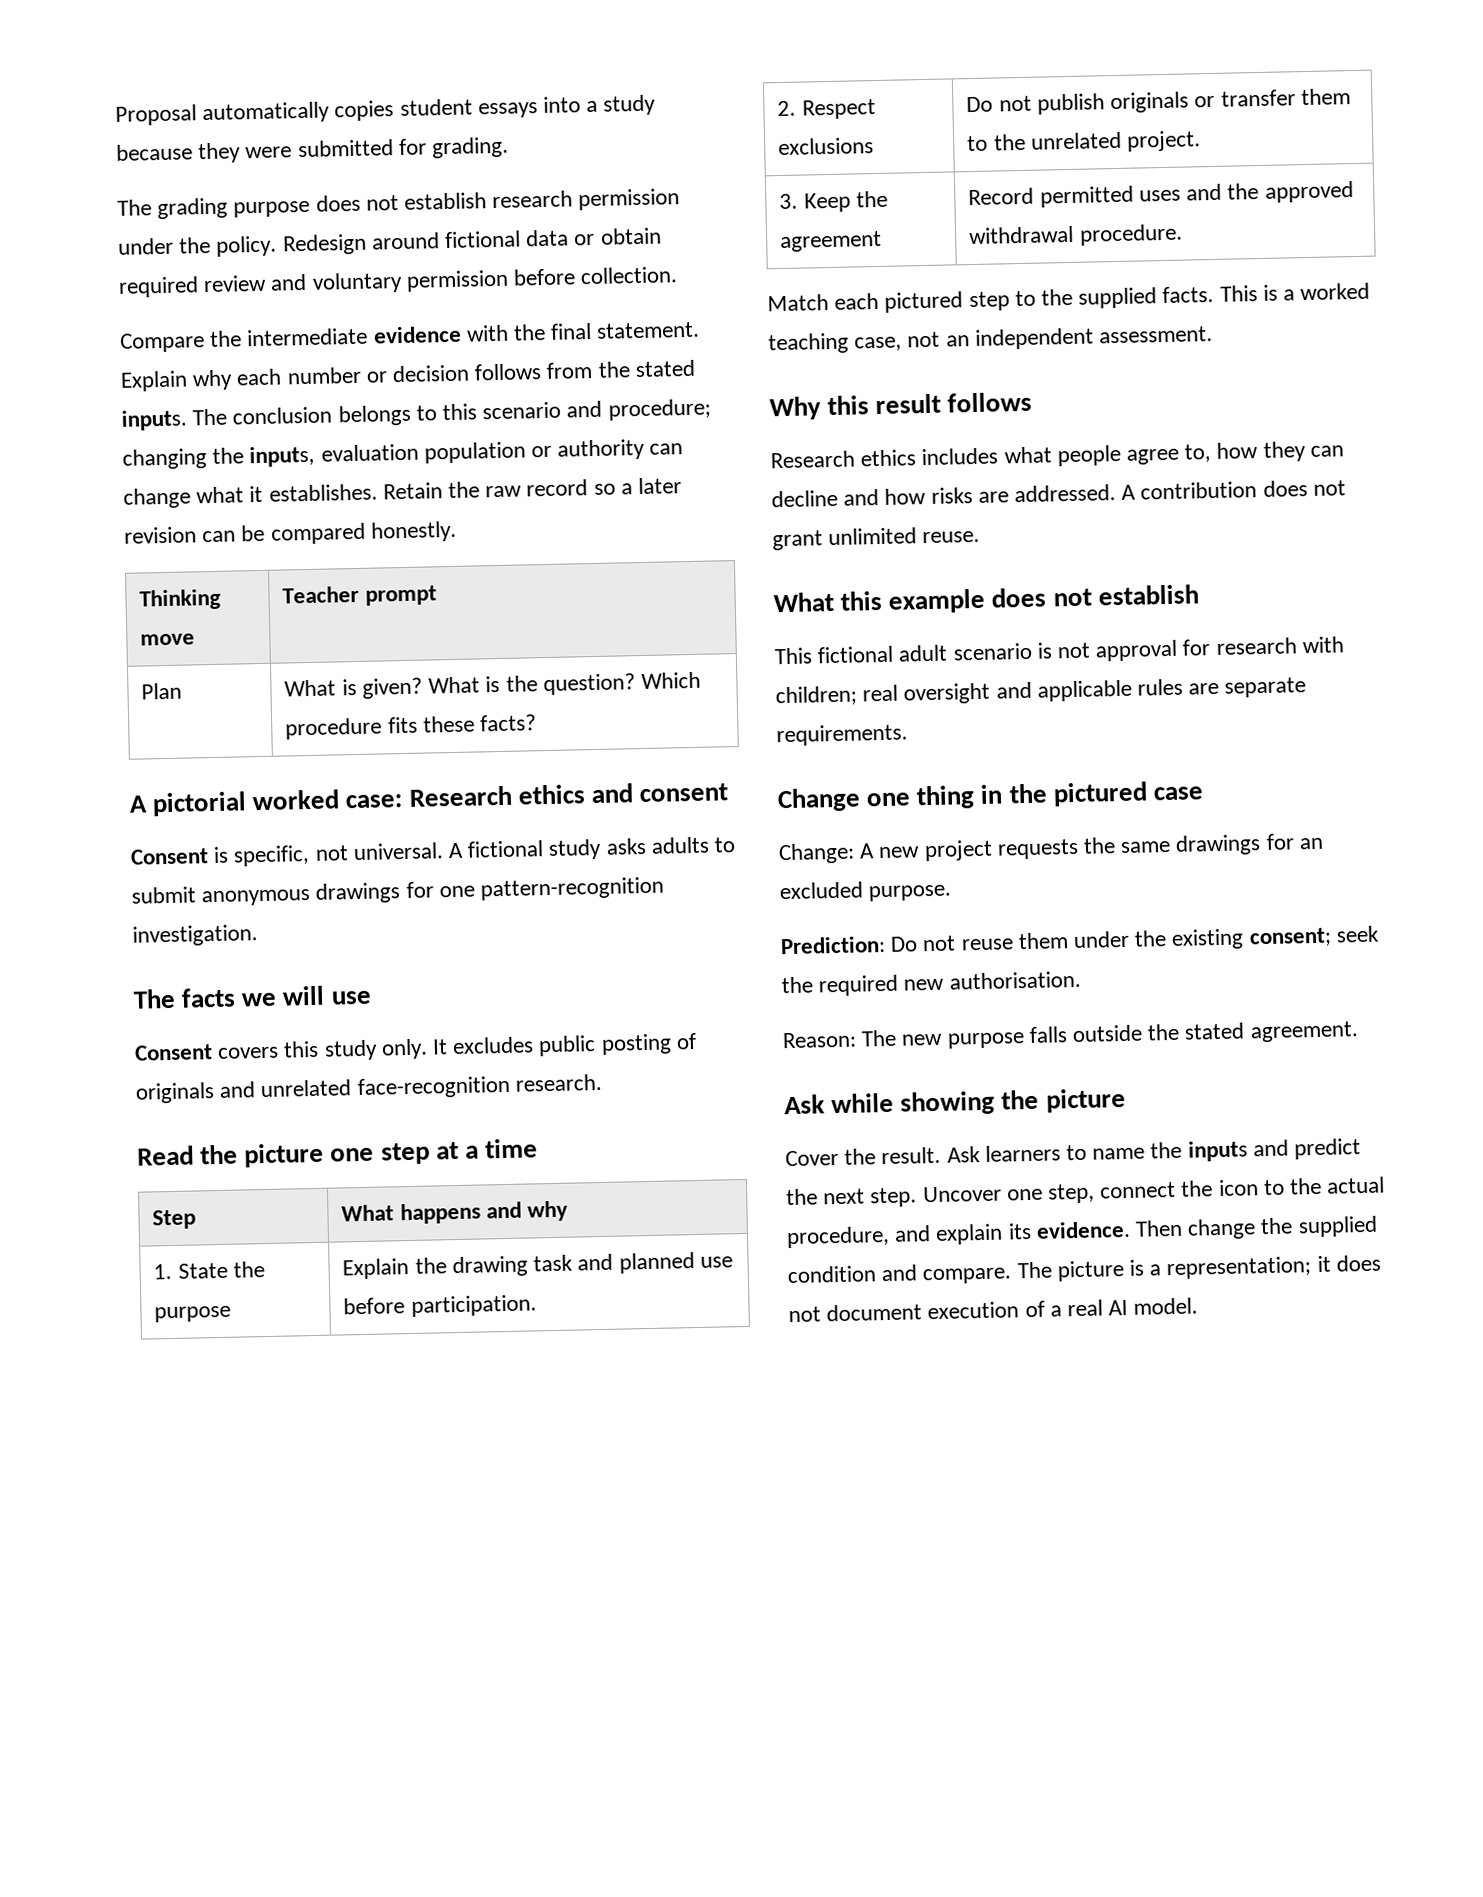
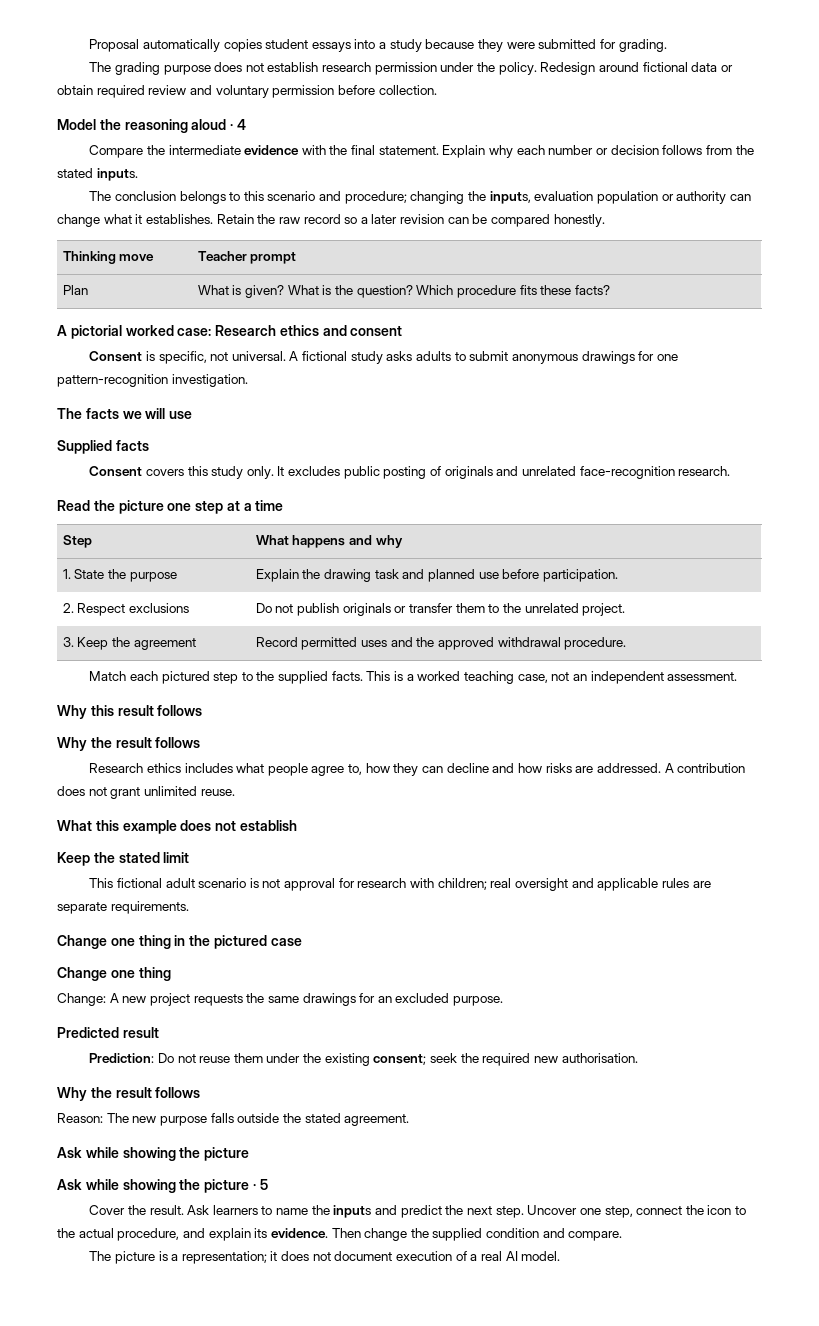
+ Model the reasoning aloud · 4
- Explain why each number or decision follows from the stated inputs. The conclusion belongs to this scenario and procedure; changing the inputs, evaluation population or authority can change what it establishes.
+ Explain why each number or decision follows from the stated inputs.
+ The conclusion belongs to this scenario and procedure; changing the inputs, evaluation population or authority can change what it establishes.
+ Supplied facts
  Why this result follows
+ Why the result follows
+ Keep the stated limit
  Change one thing in the pictured case
+ Change one thing
+ Predicted result
  Prediction: Do not reuse them under the existing consent; seek the required new authorisation.
+ Why the result follows
+ Ask while showing the picture · 5
- Then change the supplied condition and compare. The picture is a representation; it does not document execution of a real AI model.
+ Then change the supplied condition and compare.
+ The picture is a representation; it does not document execution of a real AI model.

